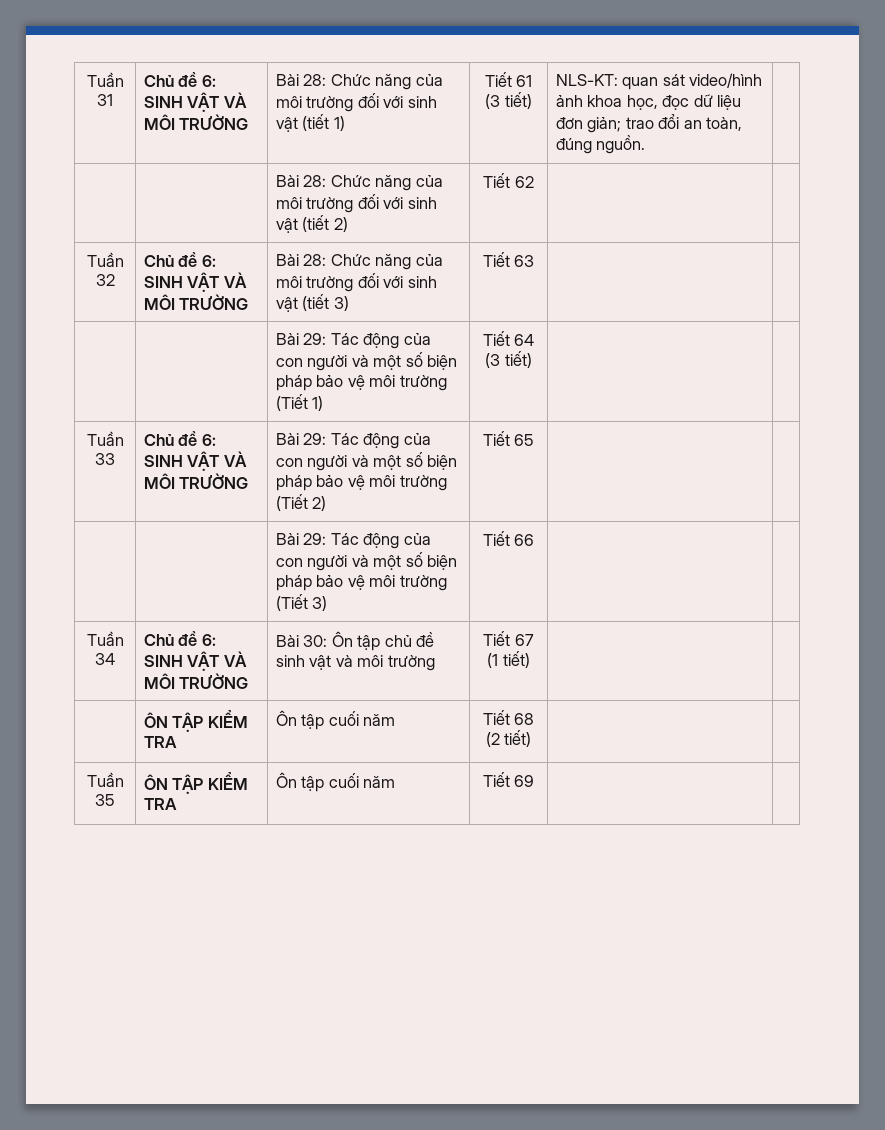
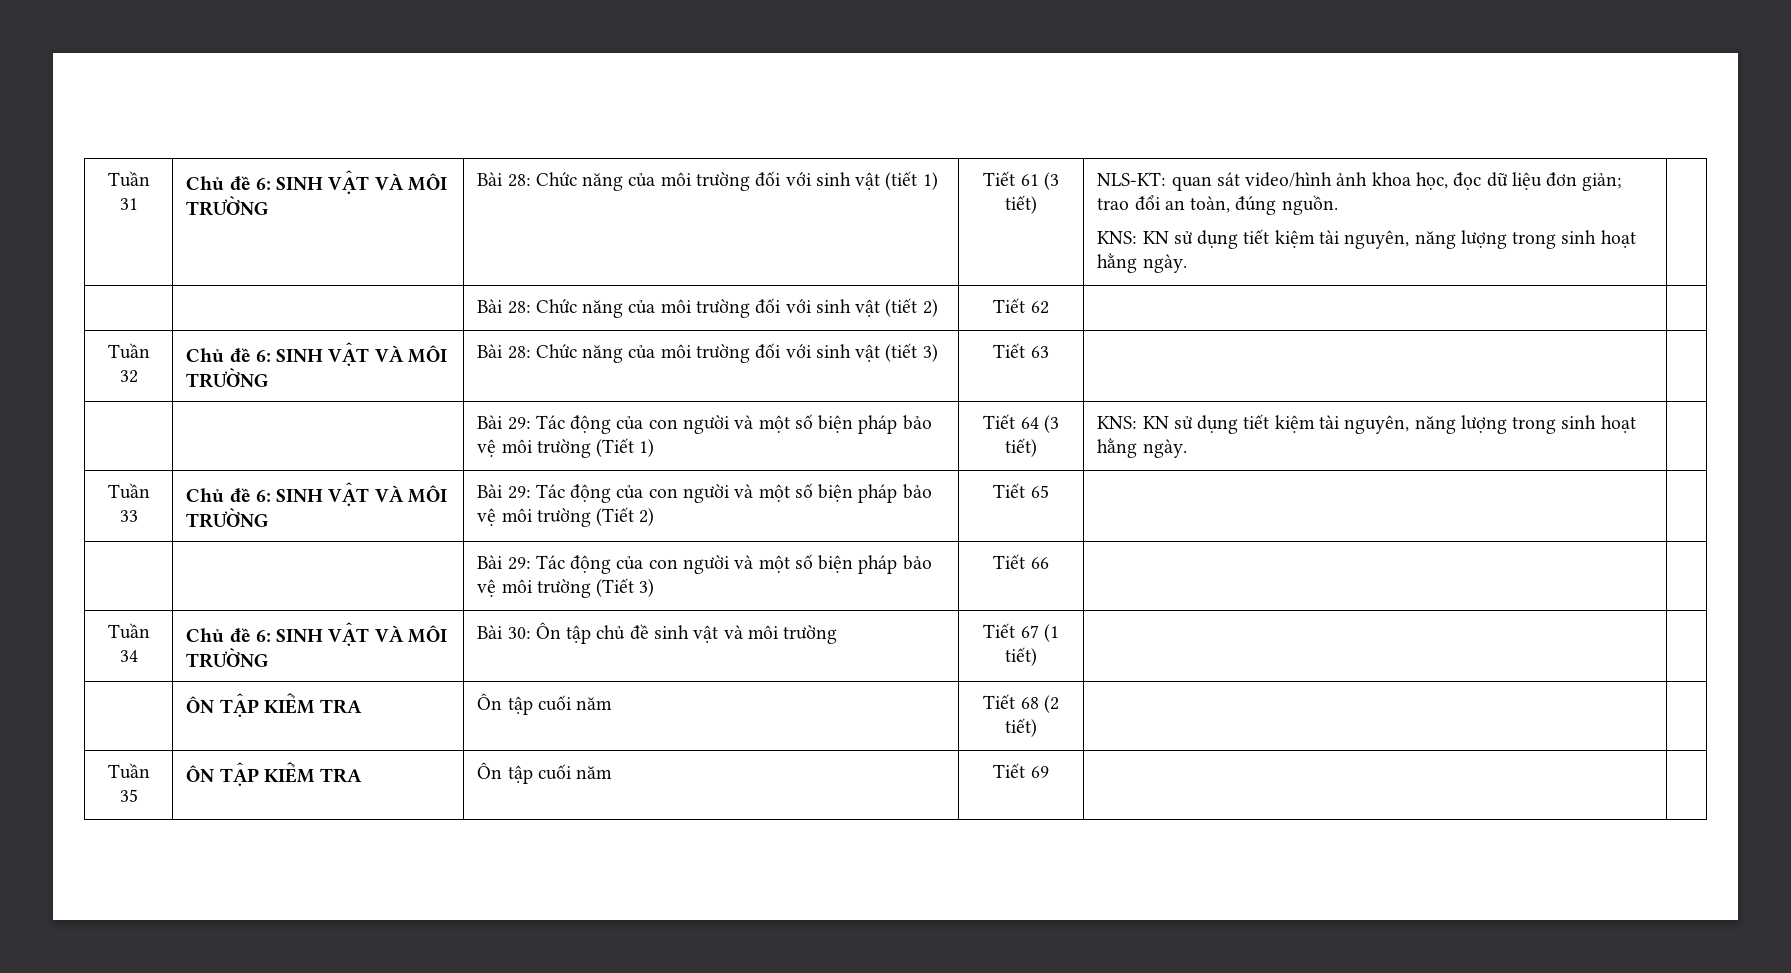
  NLS-KT: quan sát video/hình ảnh khoa học, đọc dữ liệu đơn giản; trao đổi an toàn, đúng nguồn.
+ KNS: KN sử dụng tiết kiệm tài nguyên, năng lượng trong sinh hoạt hằng ngày.
- | | Bài 29: Tác động của con người và một số biện pháp bảo vệ môi trường (Tiết 1) | Tiết 64 (3 tiết) | |
+ | | Bài 29: Tác động của con người và một số biện pháp bảo vệ môi trường (Tiết 1) | Tiết 64 (3 tiết) | KNS: KN sử dụng tiết kiệm tài nguyên, năng lượng trong sinh hoạt hằng ngày. |

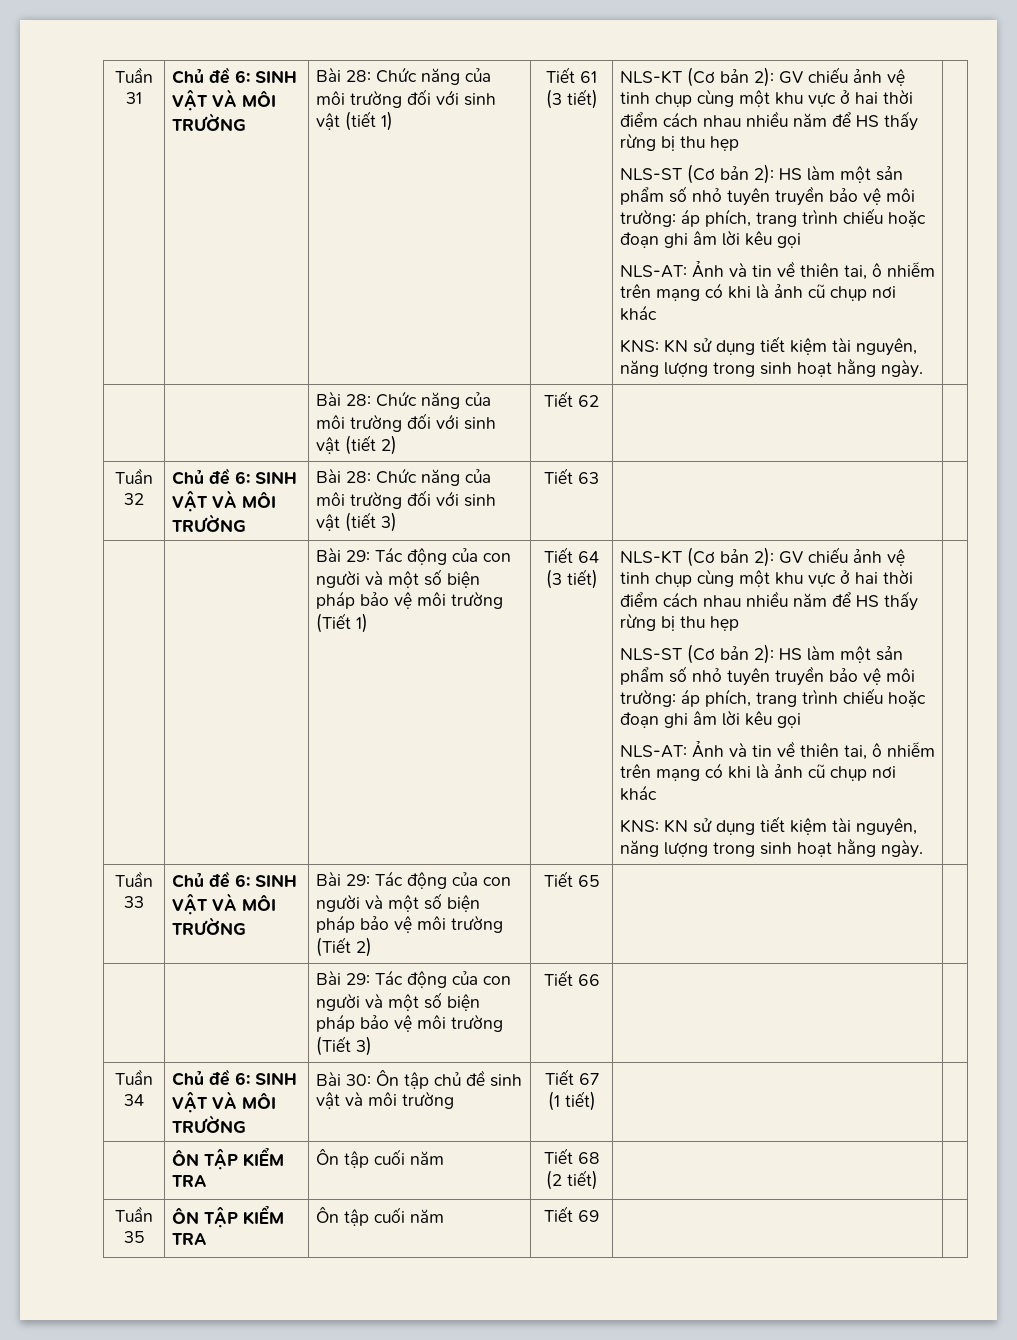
- Tiết 61 (3 tiết) | NLS-KT: quan sát video/hình ảnh khoa học, đọc dữ liệu đơn giản; trao đổi an toàn, đúng nguồn.
+ Tiết 61 (3 tiết) | NLS-KT (Cơ bản 2): GV chiếu ảnh vệ tinh chụp cùng một khu vực ở hai thời điểm cách nhau nhiều năm để HS thấy rừng bị thu hẹp
+ NLS-ST (Cơ bản 2): HS làm một sản phẩm số nhỏ tuyên truyền bảo vệ môi trường: áp phích, trang trình chiếu hoặc đoạn ghi âm lời kêu gọi
+ NLS-AT: Ảnh và tin về thiên tai, ô nhiễm trên mạng có khi là ảnh cũ chụp nơi khác
- Tiết 64 (3 tiết)
+ Tiết 64 (3 tiết) | NLS-KT (Cơ bản 2): GV chiếu ảnh vệ tinh chụp cùng một khu vực ở hai thời điểm cách nhau nhiều năm để HS thấy rừng bị thu hẹp
+ NLS-ST (Cơ bản 2): HS làm một sản phẩm số nhỏ tuyên truyền bảo vệ môi trường: áp phích, trang trình chiếu hoặc đoạn ghi âm lời kêu gọi
+ NLS-AT: Ảnh và tin về thiên tai, ô nhiễm trên mạng có khi là ảnh cũ chụp nơi khác

